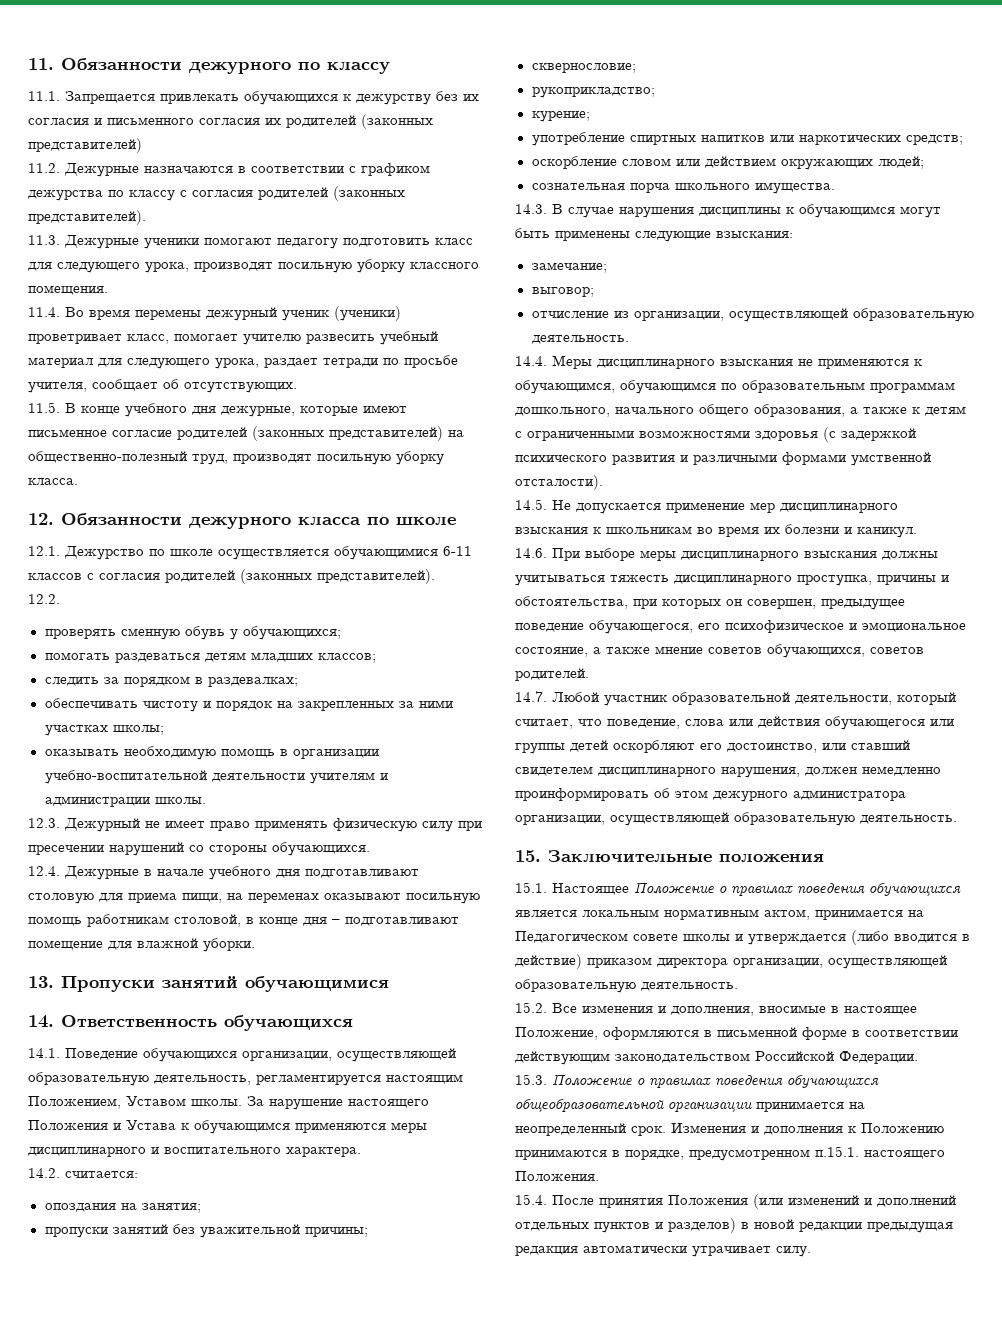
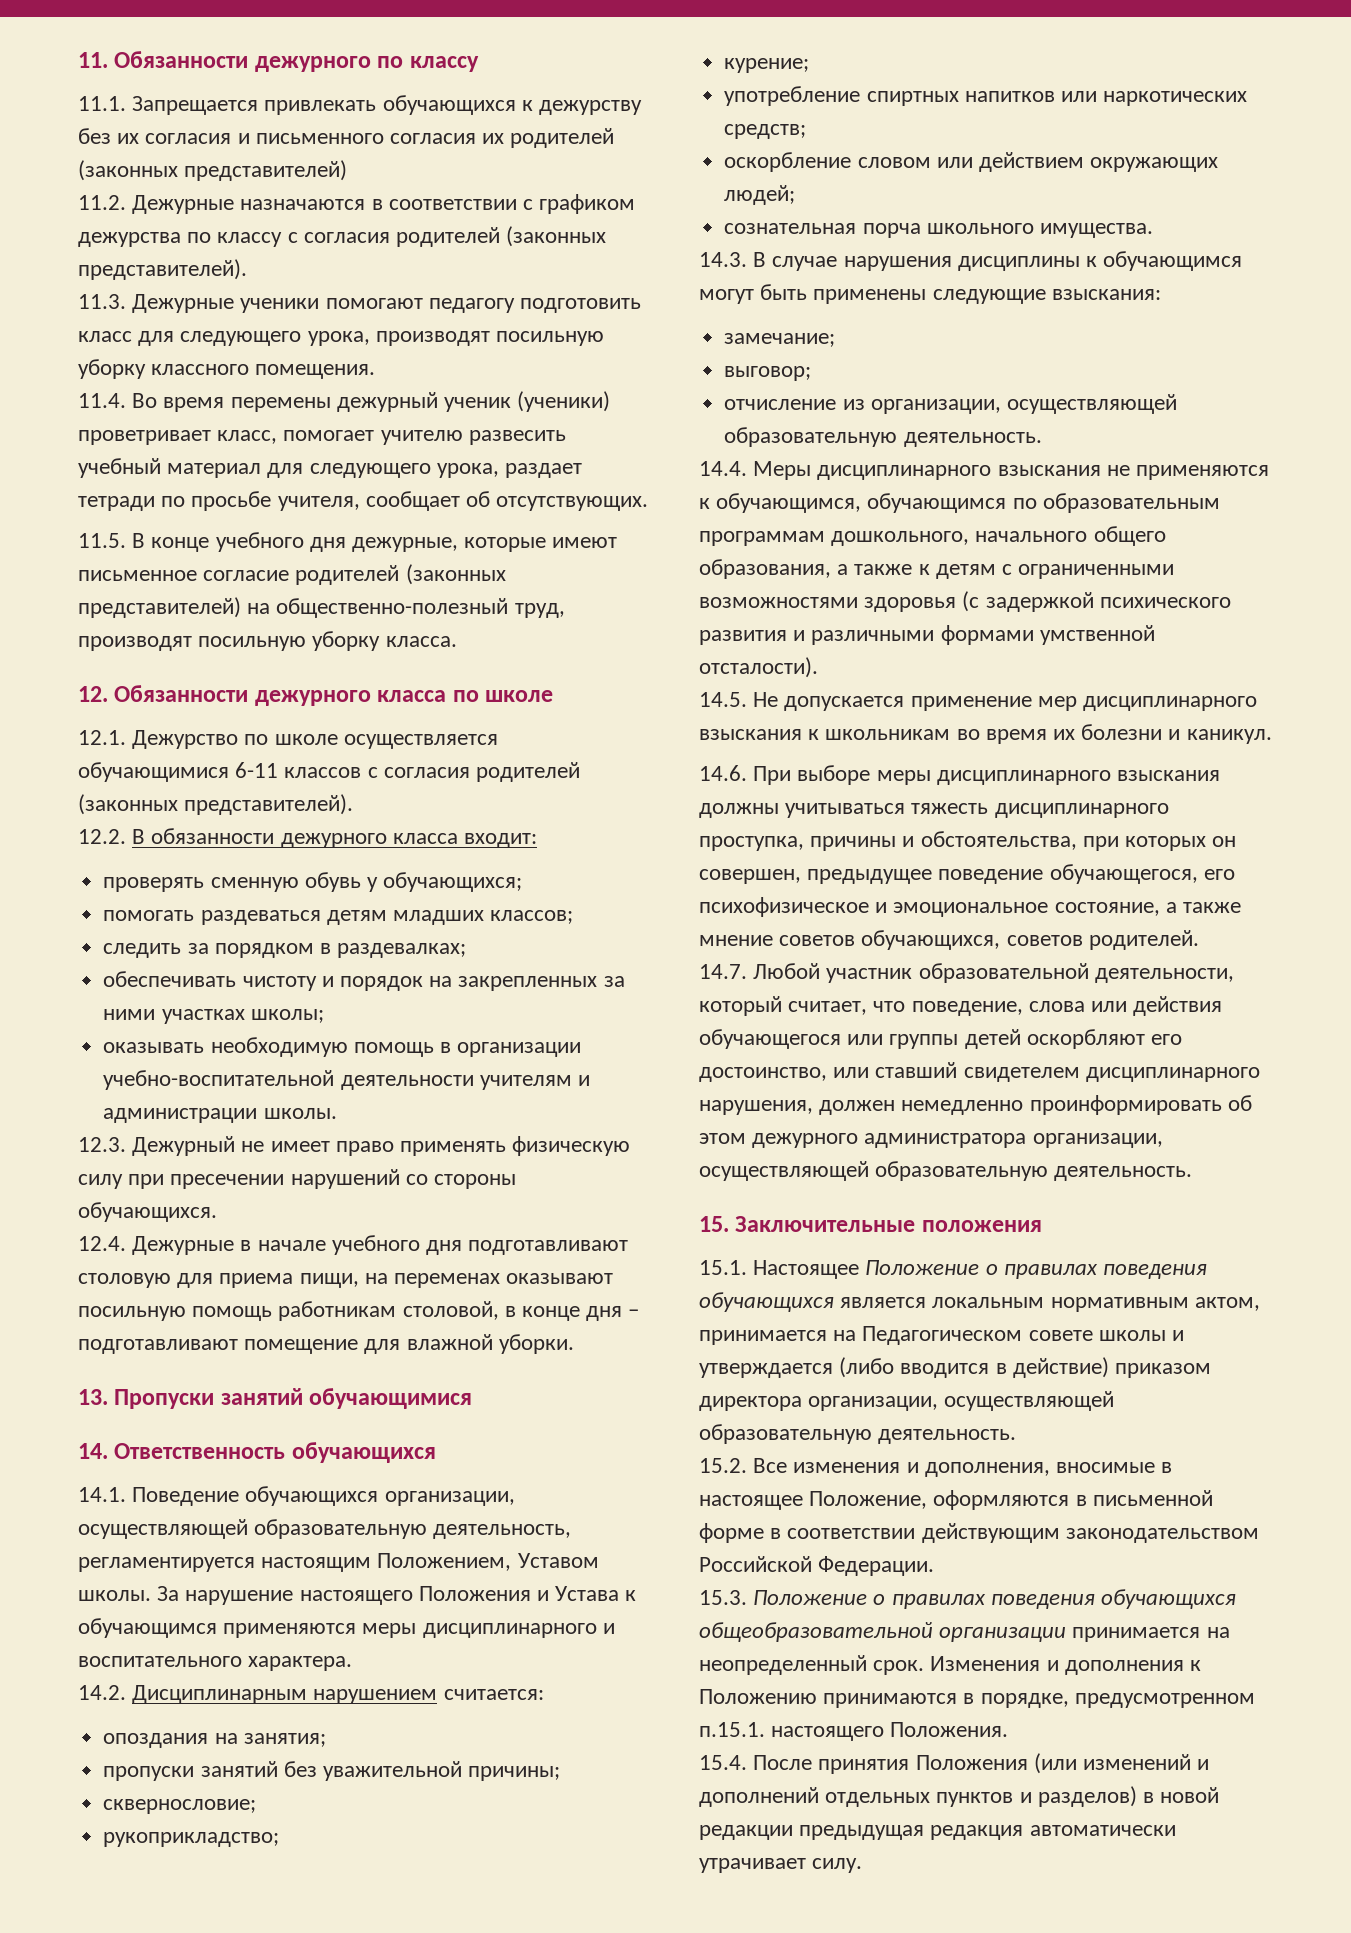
- 12.2.
+ 12.2. В обязанности дежурного класса входит:
- 14.2. считается:
+ 14.2. Дисциплинарным нарушением считается:

